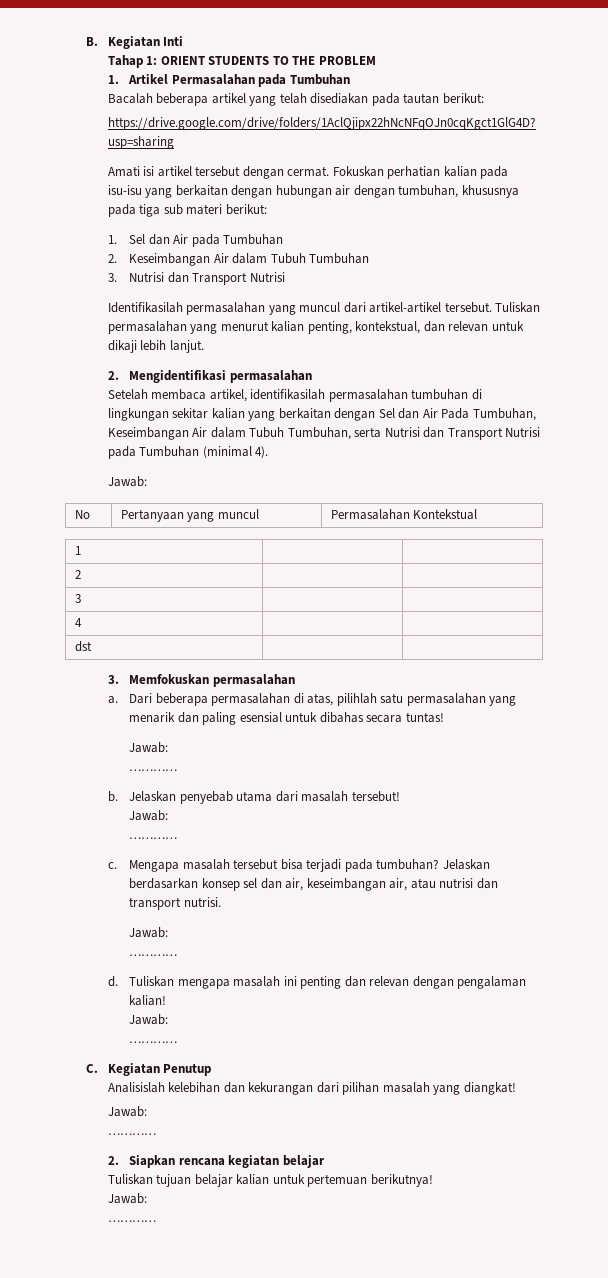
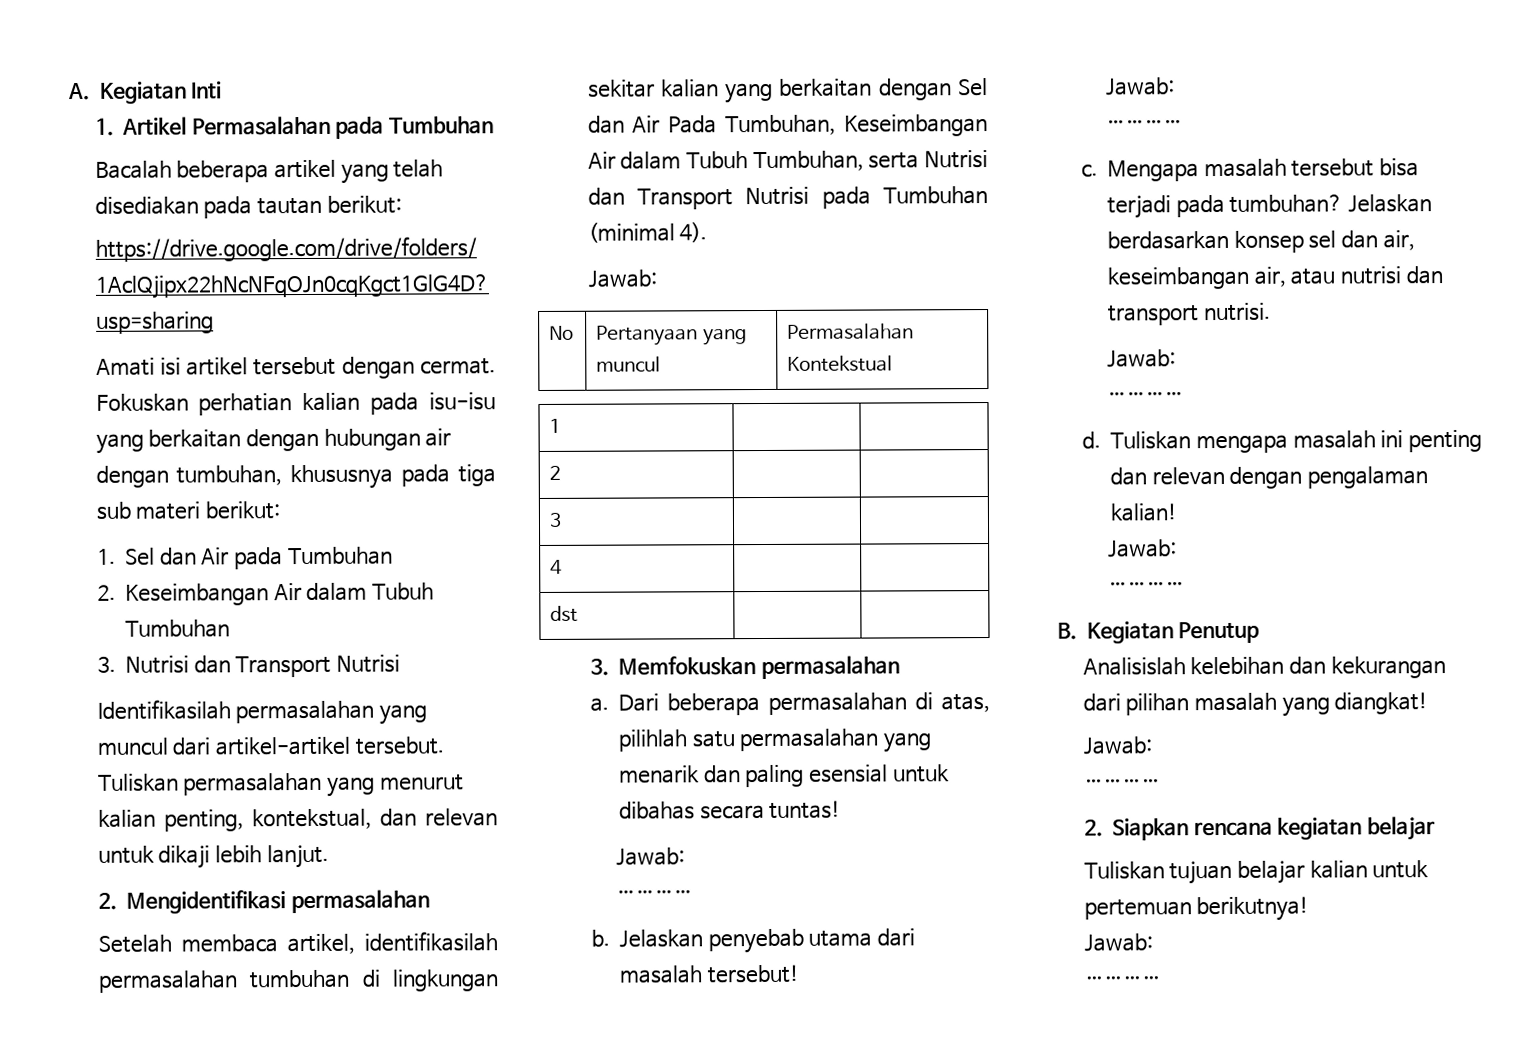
- B. Kegiatan Inti
+ A. Kegiatan Inti
- Tahap 1: ORIENT STUDENTS TO THE PROBLEM
- C. Kegiatan Penutup
+ B. Kegiatan Penutup

